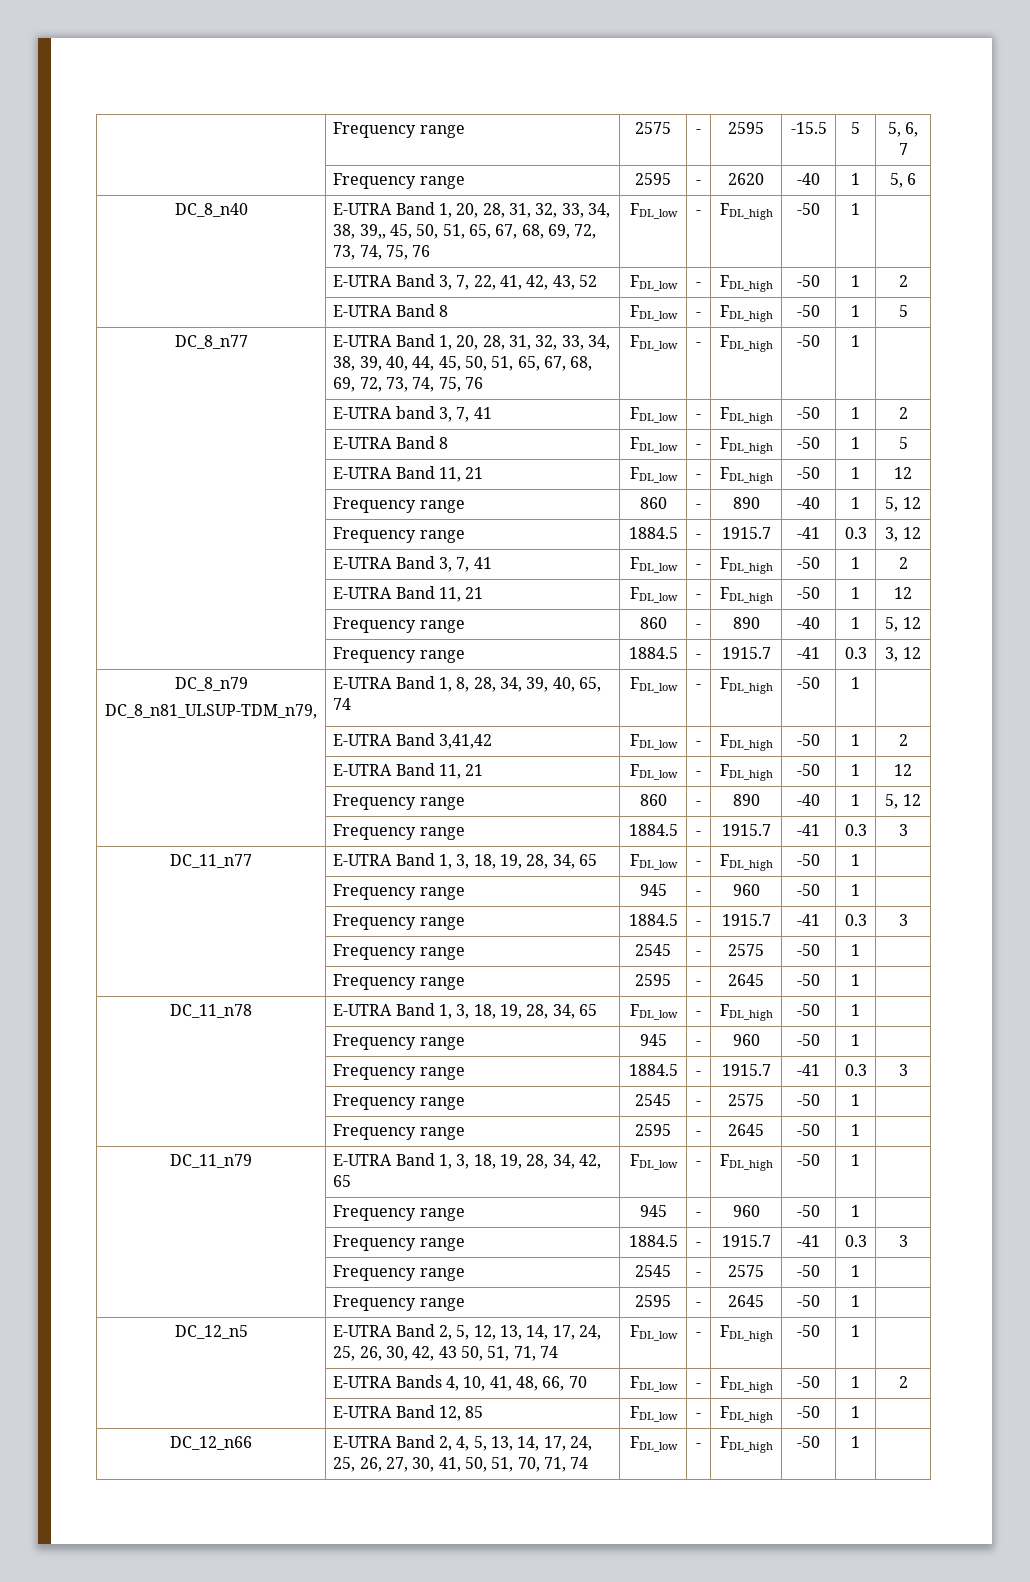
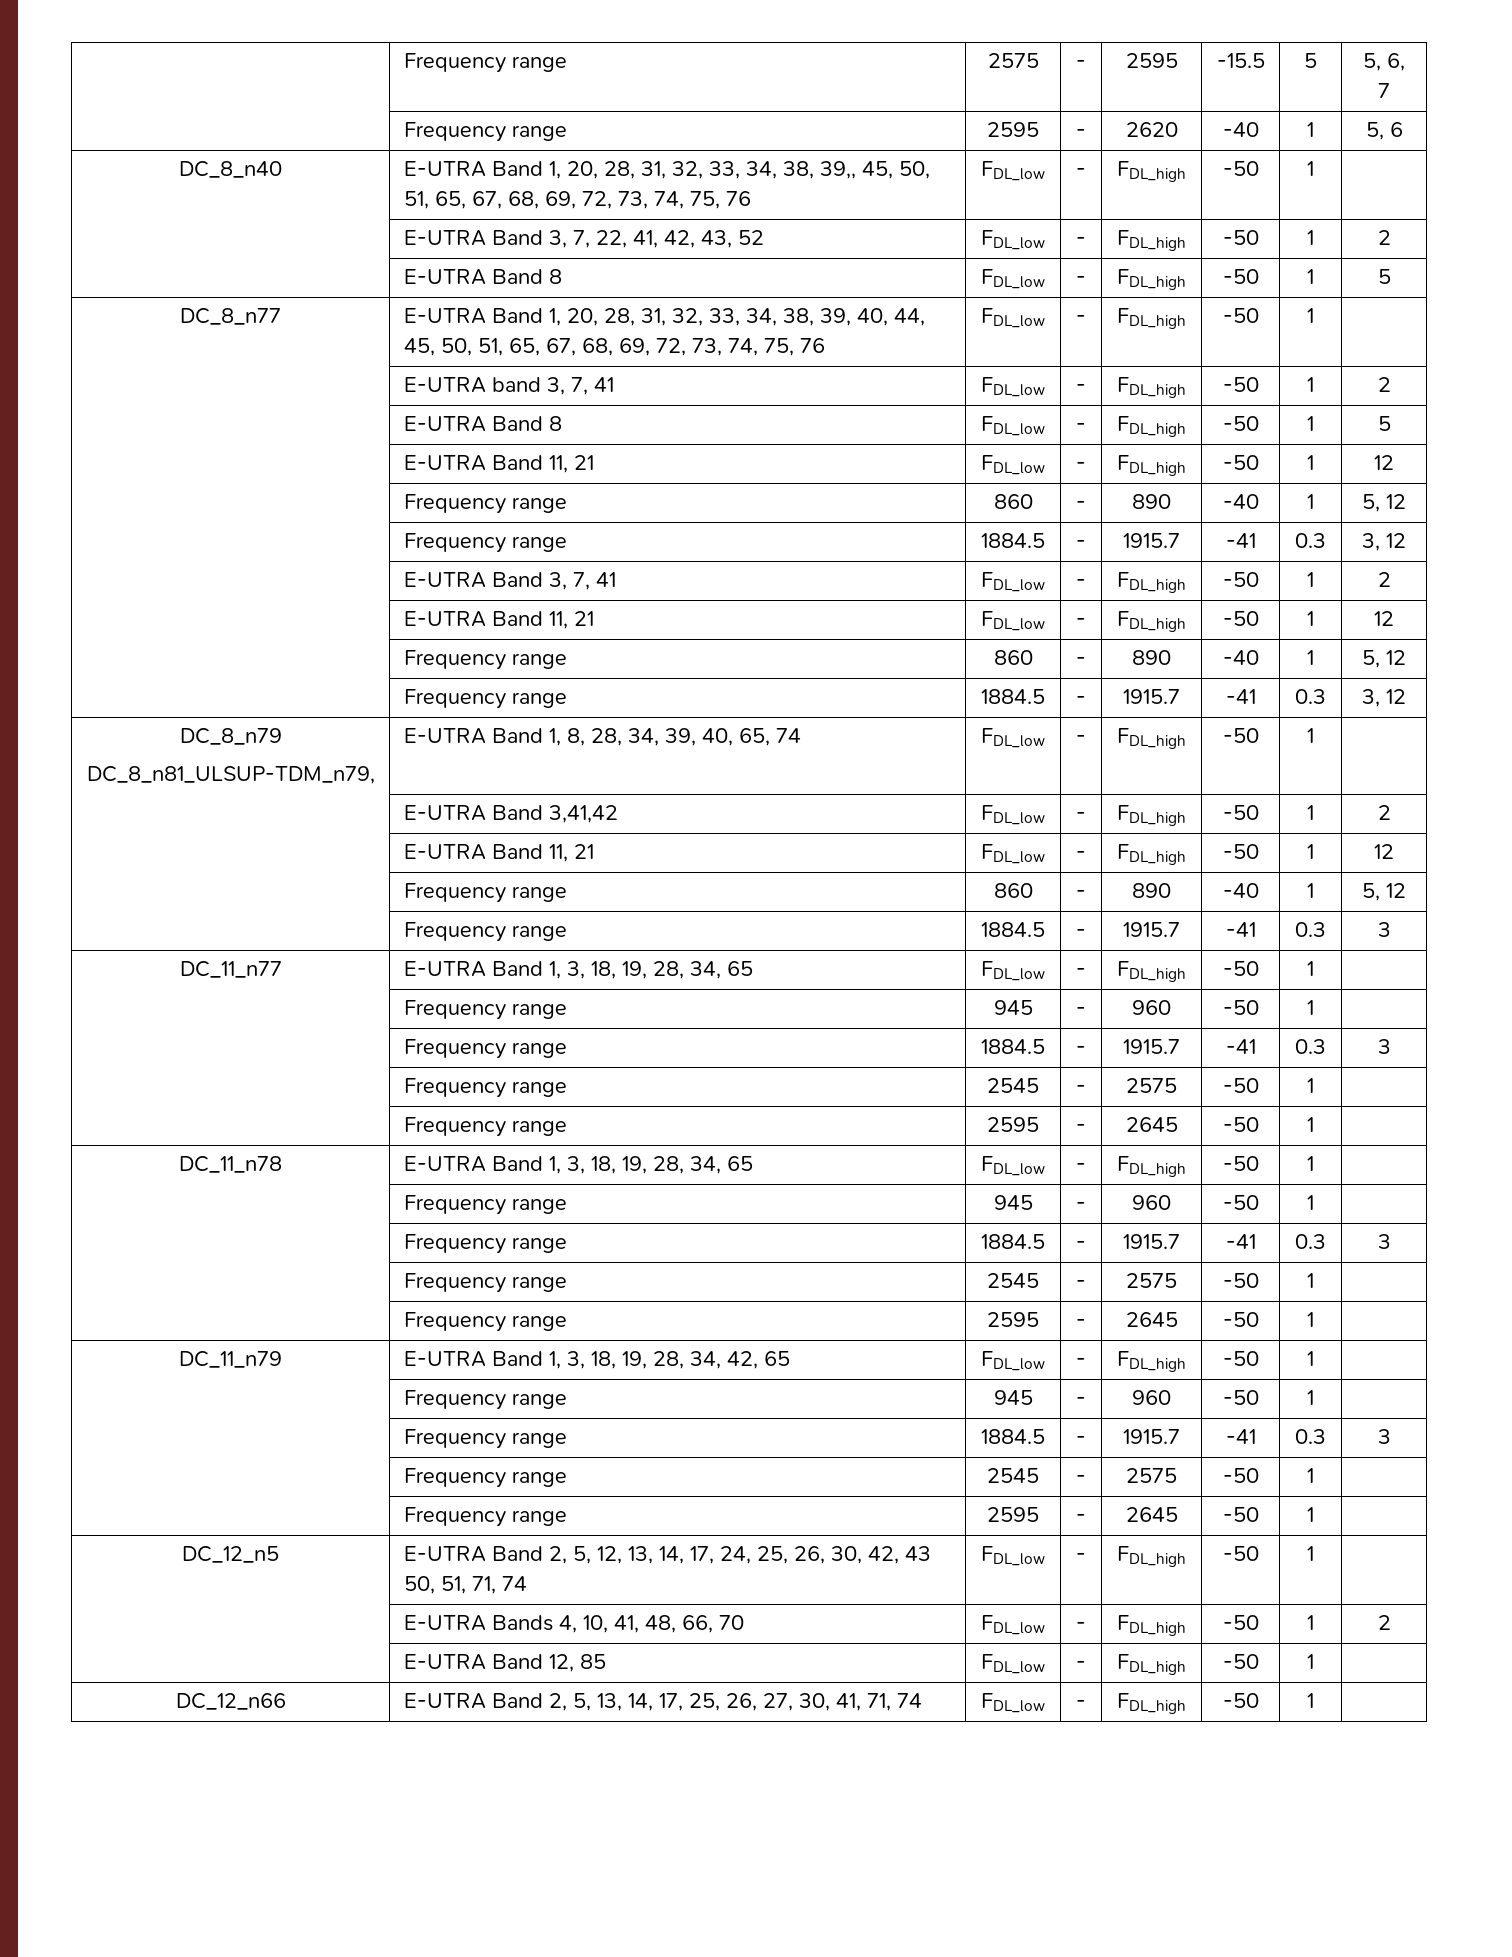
- DC_12_n66 | E-UTRA Band 2, 4, 5, 13, 14, 17, 24, 25, 26, 27, 30, 41, 50, 51, 70, 71, 74 | FDL_low | - | FDL_high | -50 | 1 |
+ DC_12_n66 | E-UTRA Band 2, 5, 13, 14, 17, 25, 26, 27, 30, 41, 71, 74 | FDL_low | - | FDL_high | -50 | 1 |

